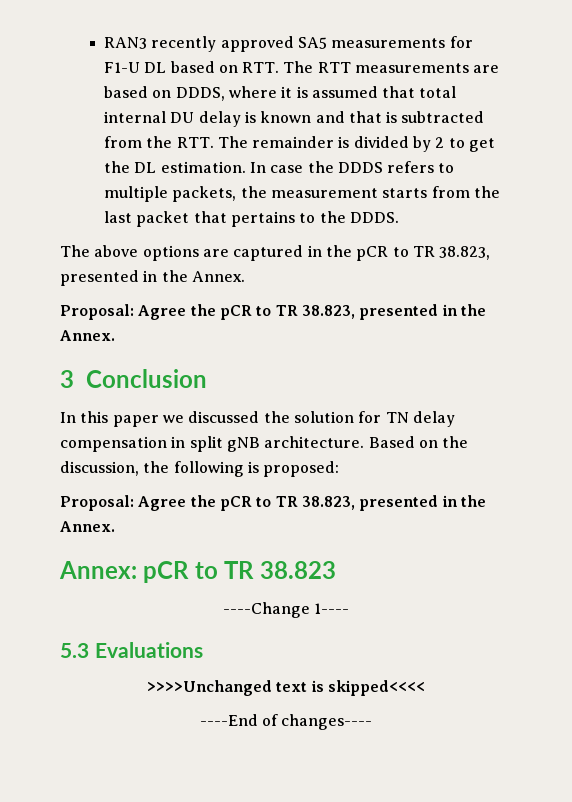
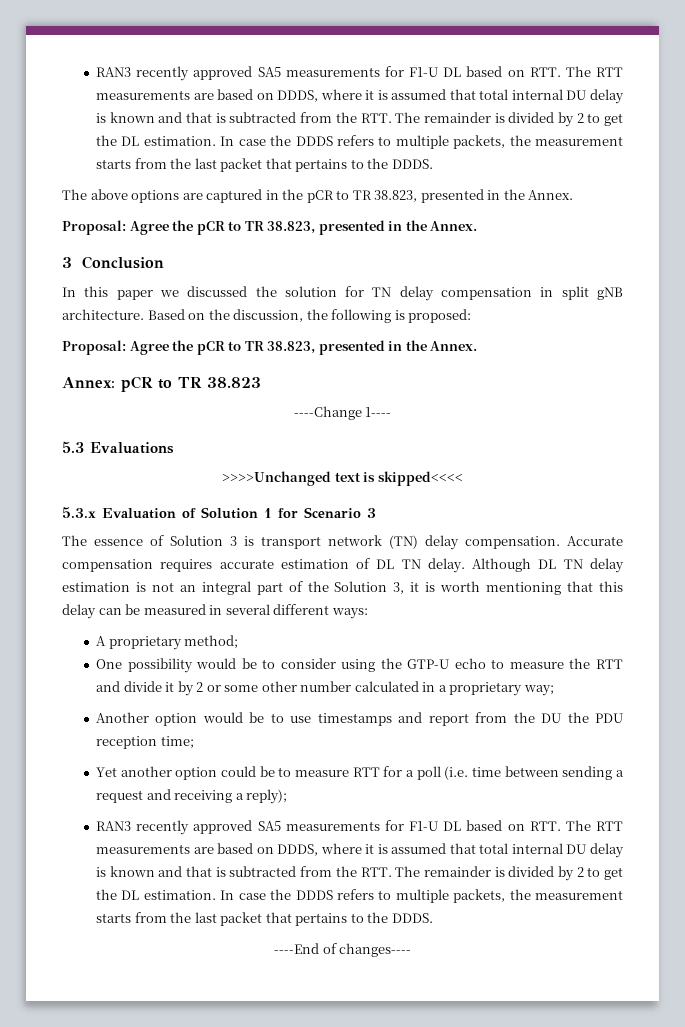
+ 5.3.x Evaluation of Solution 1 for Scenario 3
+ The essence of Solution 3 is transport network (TN) delay compensation. Accurate compensation requires accurate estimation of DL TN delay. Although DL TN delay estimation is not an integral part of the Solution 3, it is worth mentioning that this delay can be measured in several different ways:
+ A proprietary method;
+ One possibility would be to consider using the GTP-U echo to measure the RTT and divide it by 2 or some other number calculated in a proprietary way;
+ Another option would be to use timestamps and report from the DU the PDU reception time;
+ Yet another option could be to measure RTT for a poll (i.e. time between sending a request and receiving a reply);
+ RAN3 recently approved SA5 measurements for F1-U DL based on RTT. The RTT measurements are based on DDDS, where it is assumed that total internal DU delay is known and that is subtracted from the RTT. The remainder is divided by 2 to get the DL estimation. In case the DDDS refers to multiple packets, the measurement starts from the last packet that pertains to the DDDS.

